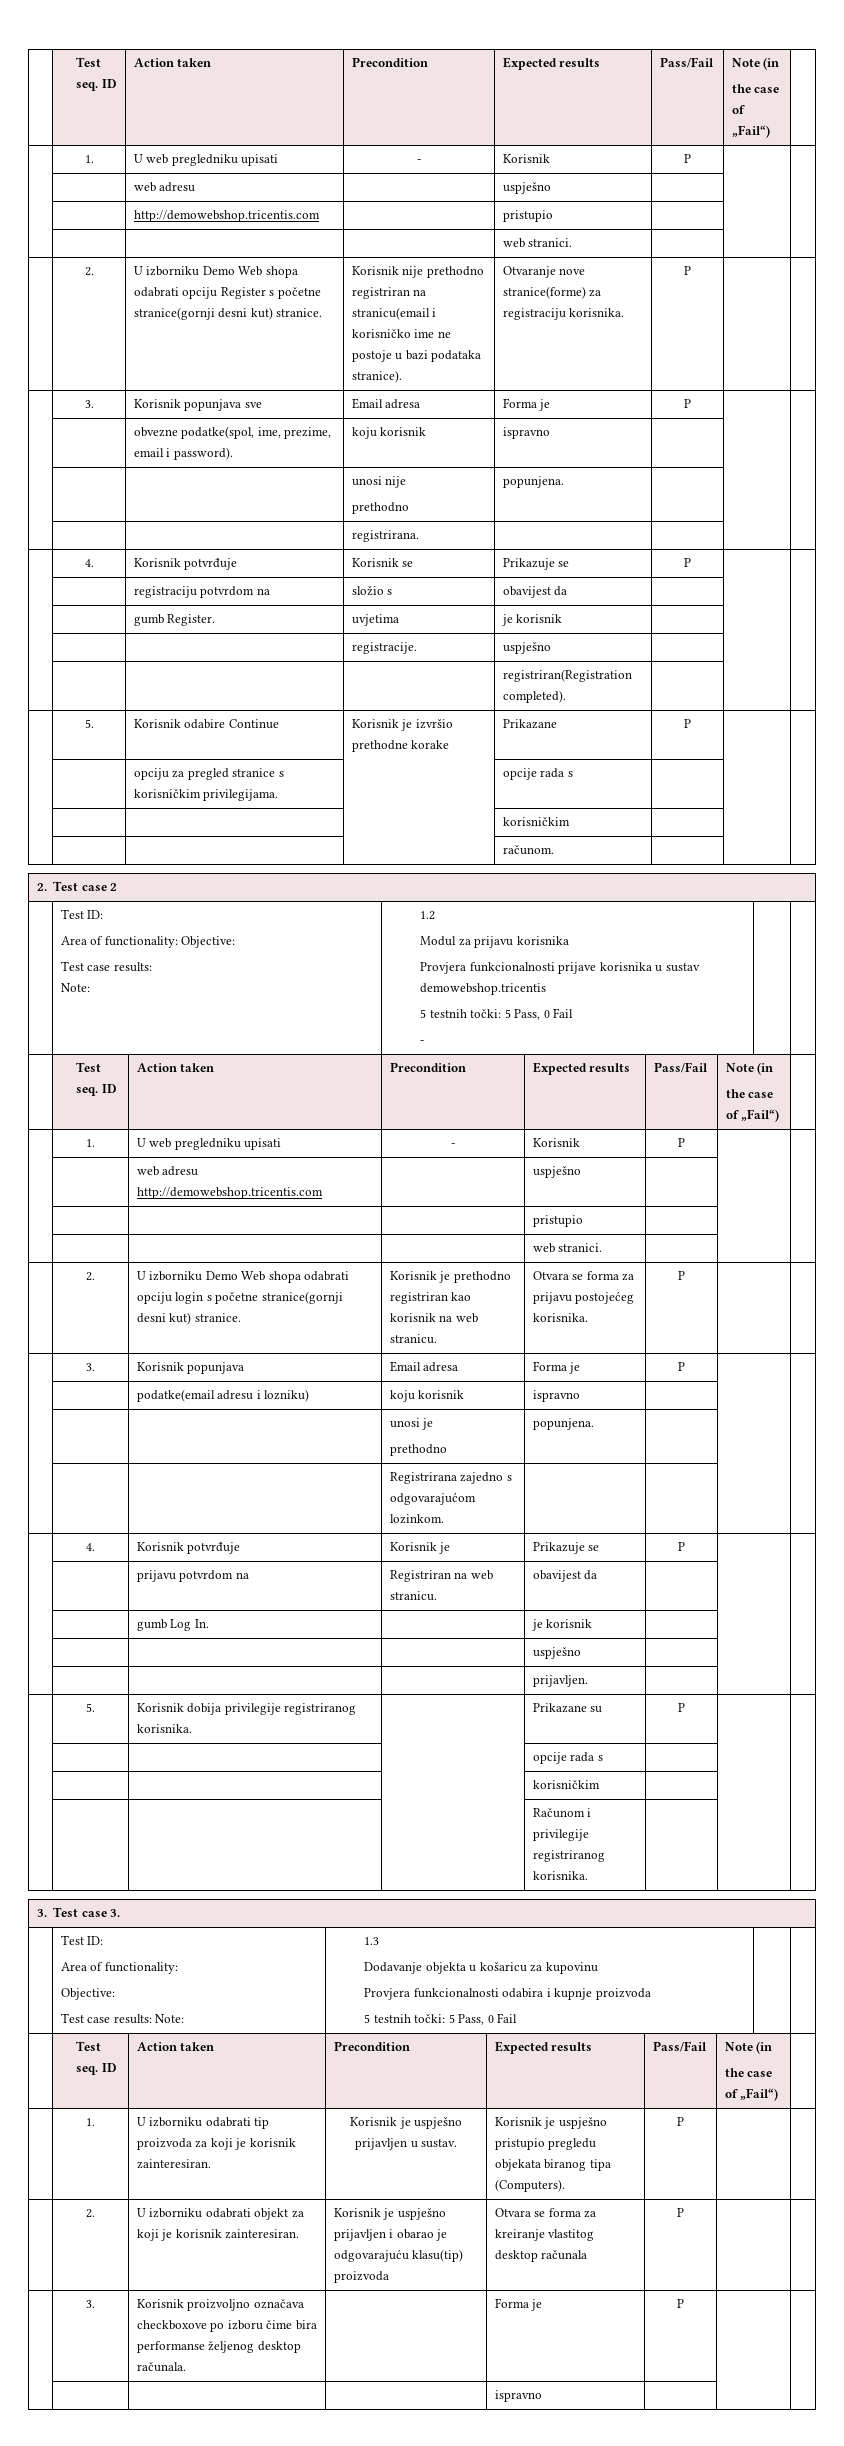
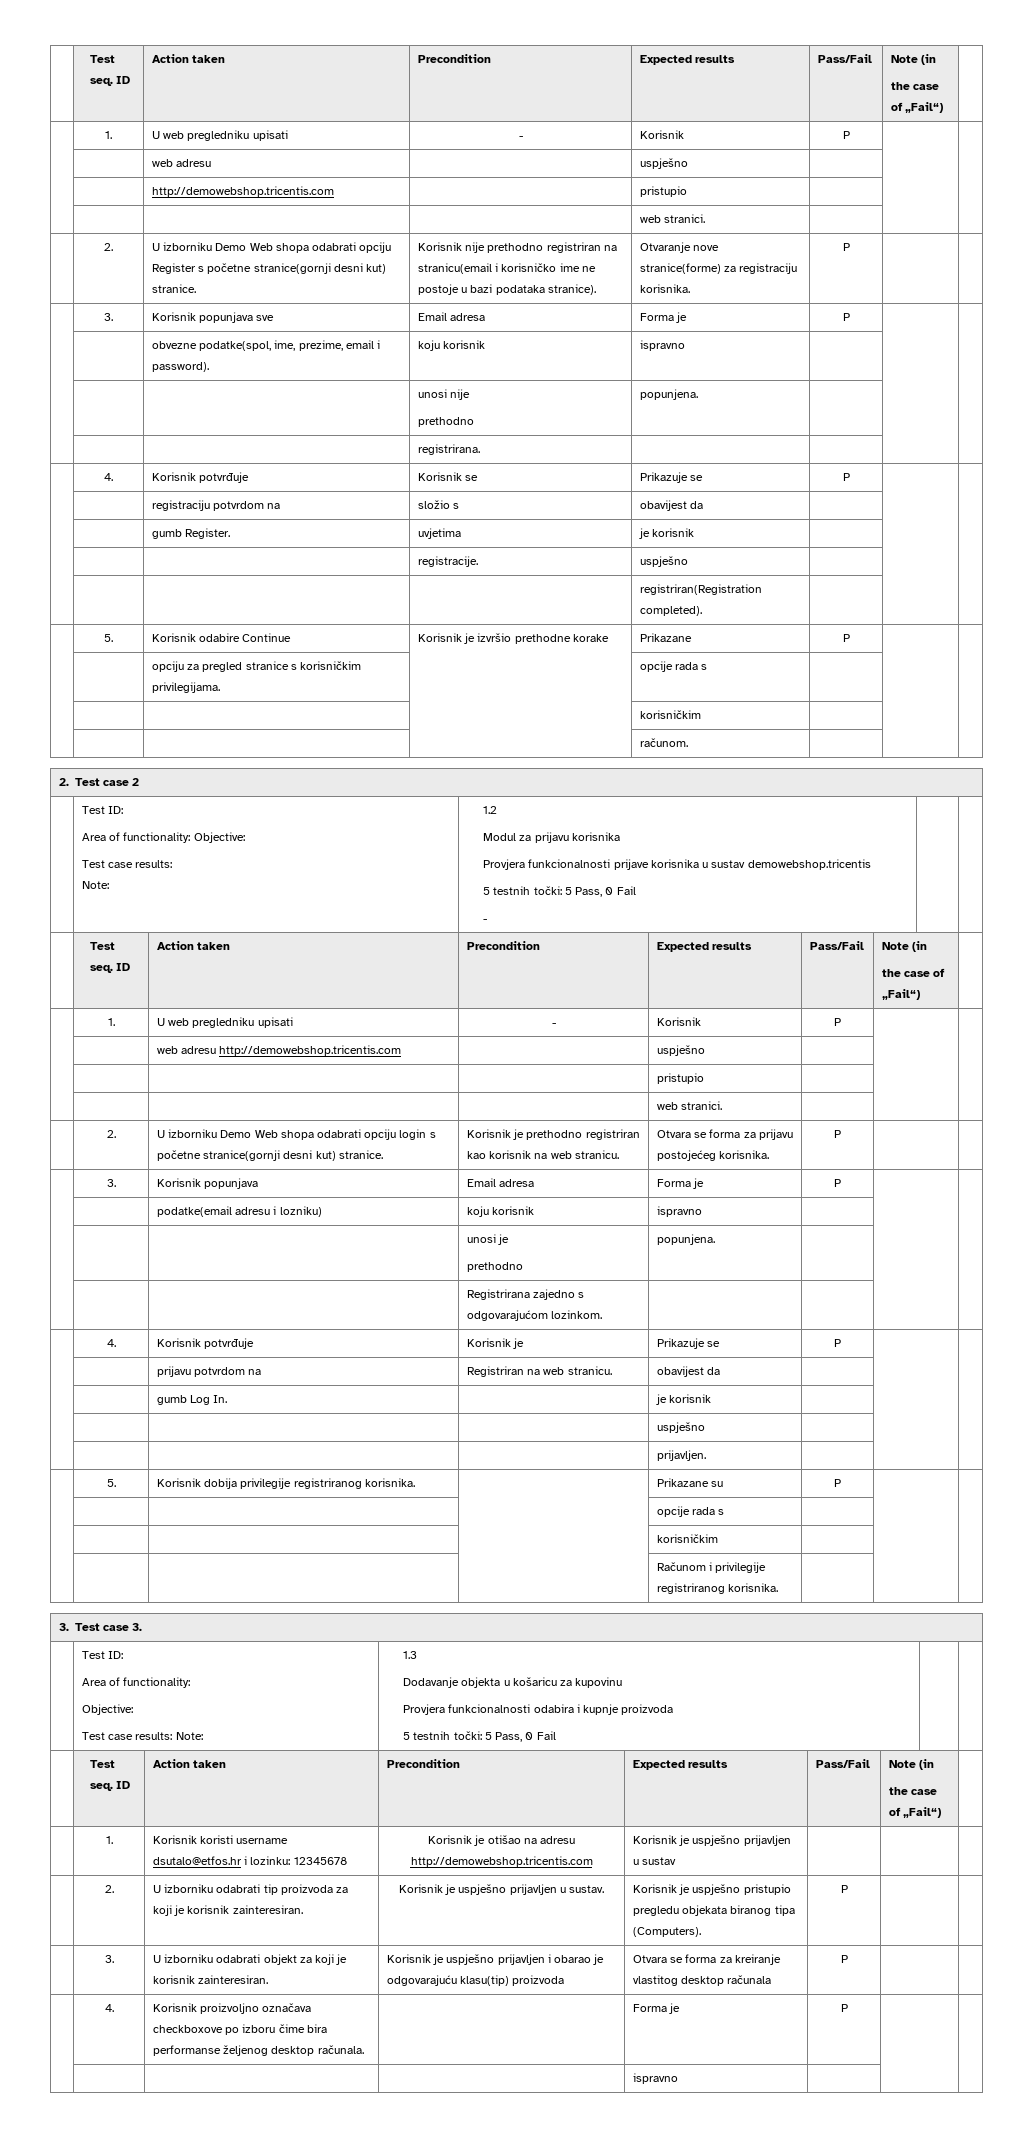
- | 1. | U izborniku odabrati tip proizvoda za koji je korisnik zainteresiran. | Korisnik je uspješno prijavljen u sustav. | Korisnik je uspješno pristupio pregledu objekata biranog tipa (Computers). | P | |
+ | 1. | Korisnik koristi username dsutalo@etfos.hr i lozinku: 12345678 | Korisnik je otišao na adresu http://demowebshop.tricentis.com | Korisnik je uspješno prijavljen u sustav | | |
+ | 2. | U izborniku odabrati tip proizvoda za koji je korisnik zainteresiran. | Korisnik je uspješno prijavljen u sustav. | Korisnik je uspješno pristupio pregledu objekata biranog tipa (Computers). | P | |
- | 2. | U izborniku odabrati objekt za koji je korisnik zainteresiran. | Korisnik je uspješno prijavljen i obarao je odgovarajuću klasu(tip) proizvoda | Otvara se forma za kreiranje vlastitog desktop računala | P | |
+ | 3. | U izborniku odabrati objekt za koji je korisnik zainteresiran. | Korisnik je uspješno prijavljen i obarao je odgovarajuću klasu(tip) proizvoda | Otvara se forma za kreiranje vlastitog desktop računala | P | |
- | 3. | Korisnik proizvoljno označava checkboxove po izboru čime bira performanse željenog desktop računala. | | Forma je | P | |
+ | 4. | Korisnik proizvoljno označava checkboxove po izboru čime bira performanse željenog desktop računala. | | Forma je | P | |

